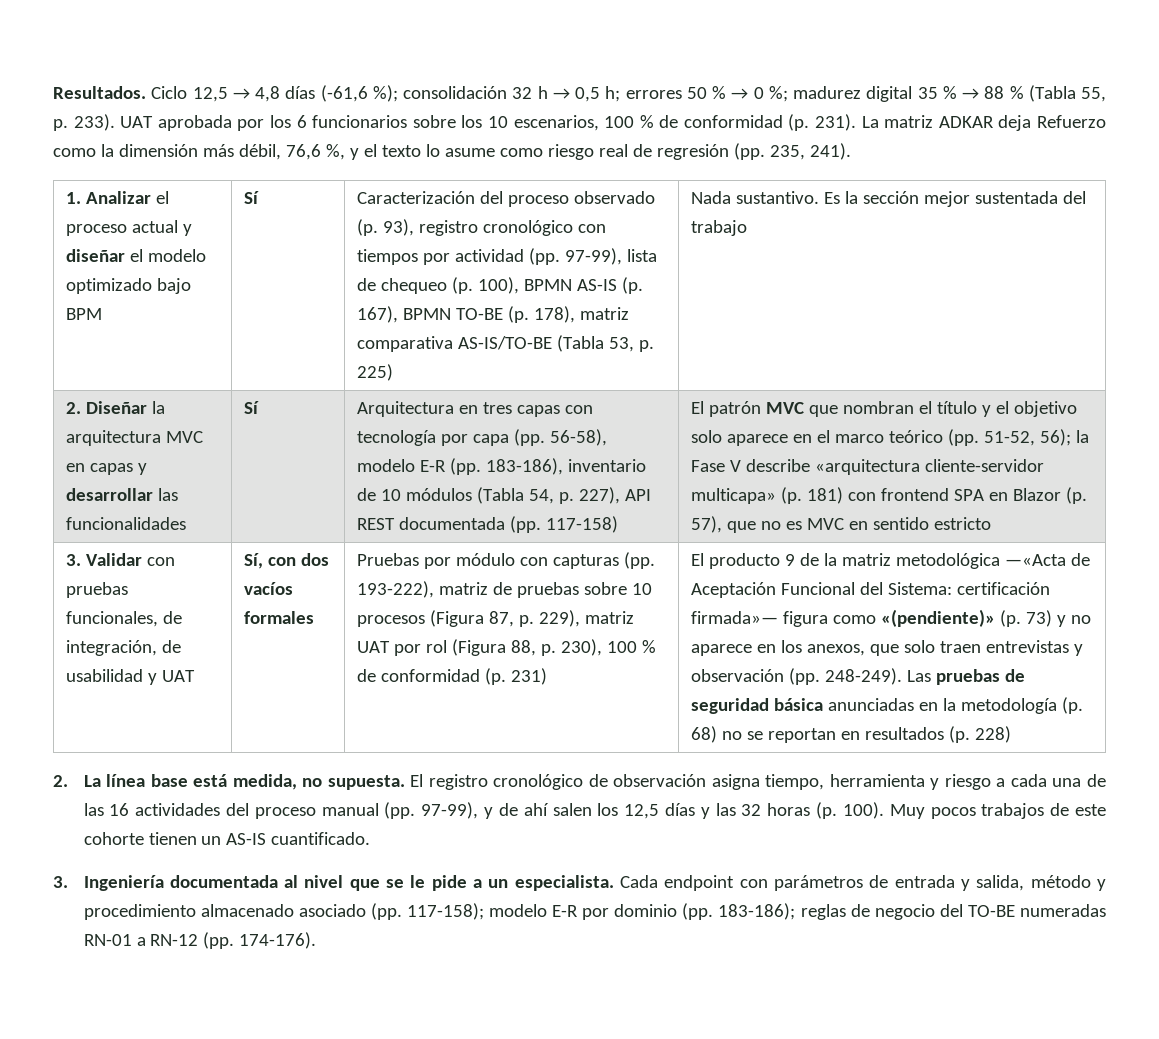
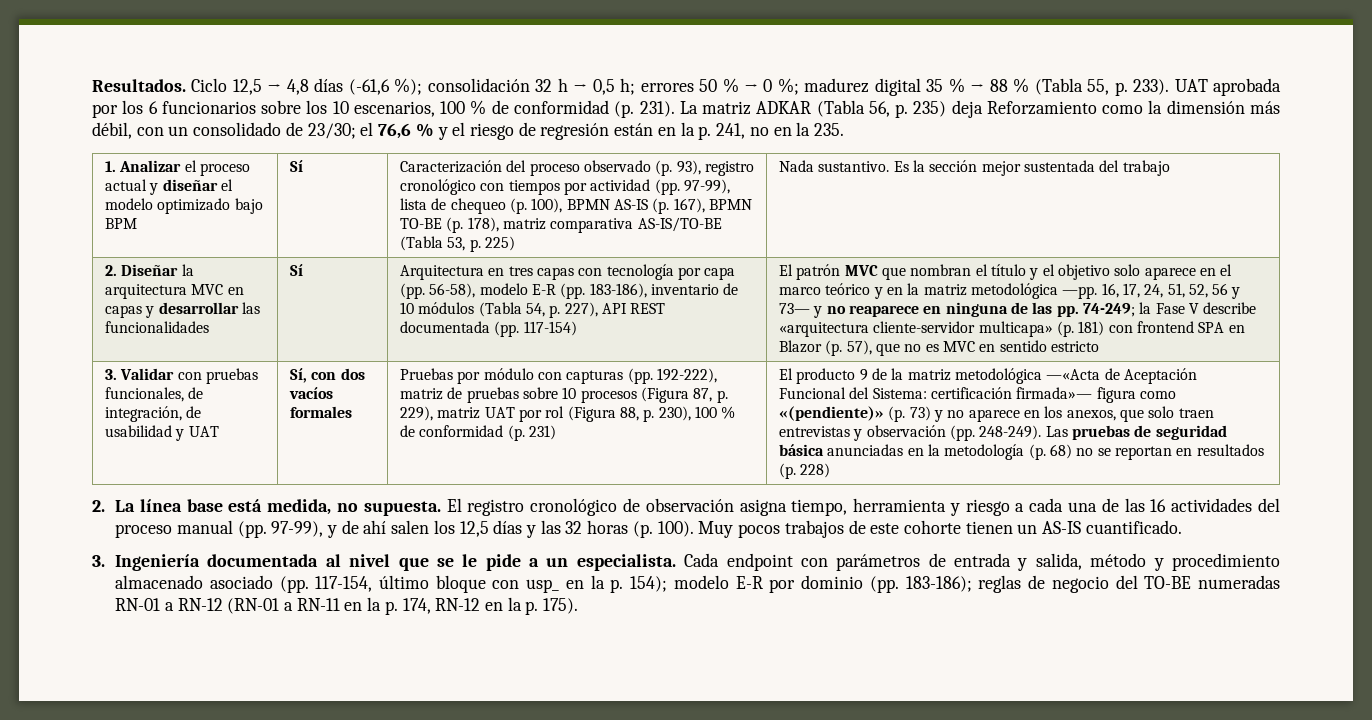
- La matriz ADKAR deja Refuerzo como la dimensión más débil, 76,6 %, y el texto lo asume como riesgo real de regresión (pp. 235, 241).
+ La matriz ADKAR (Tabla 56, p. 235) deja Reforzamiento como la dimensión más débil, con un consolidado de 23/30; el 76,6 % y el riesgo de regresión están en la p. 241, no en la 235.
- Arquitectura en tres capas con tecnología por capa (pp. 56-58), modelo E-R (pp. 183-186), inventario de 10 módulos (Tabla 54, p. 227), API REST documentada (pp. 117-158)
+ Arquitectura en tres capas con tecnología por capa (pp. 56-58), modelo E-R (pp. 183-186), inventario de 10 módulos (Tabla 54, p. 227), API REST documentada (pp. 117-154)
- El patrón MVC que nombran el título y el objetivo solo aparece en el marco teórico (pp. 51-52, 56); la Fase V describe «arquitectura cliente-servidor multicapa» (p. 181) con frontend SPA en Blazor (p. 57), que no es MVC en sentido estricto
+ El patrón MVC que nombran el título y el objetivo solo aparece en el marco teórico y en la matriz metodológica —pp. 16, 17, 24, 51, 52, 56 y 73— y no reaparece en ninguna de las pp. 74-249; la Fase V describe «arquitectura cliente-servidor multicapa» (p. 181) con frontend SPA en Blazor (p. 57), que no es MVC en sentido estricto
- Pruebas por módulo con capturas (pp. 193-222), matriz de pruebas sobre 10 procesos (Figura 87, p. 229), matriz UAT por rol (Figura 88, p. 230), 100 % de conformidad (p. 231)
+ Pruebas por módulo con capturas (pp. 192-222), matriz de pruebas sobre 10 procesos (Figura 87, p. 229), matriz UAT por rol (Figura 88, p. 230), 100 % de conformidad (p. 231)
- Cada endpoint con parámetros de entrada y salida, método y procedimiento almacenado asociado (pp. 117-158); modelo E-R por dominio (pp. 183-186); reglas de negocio del TO-BE numeradas RN-01 a RN-12 (pp. 174-176).
+ Cada endpoint con parámetros de entrada y salida, método y procedimiento almacenado asociado (pp. 117-154, último bloque con usp_ en la p. 154); modelo E-R por dominio (pp. 183-186); reglas de negocio del TO-BE numeradas RN-01 a RN-12 (RN-01 a RN-11 en la p. 174, RN-12 en la p. 175).

